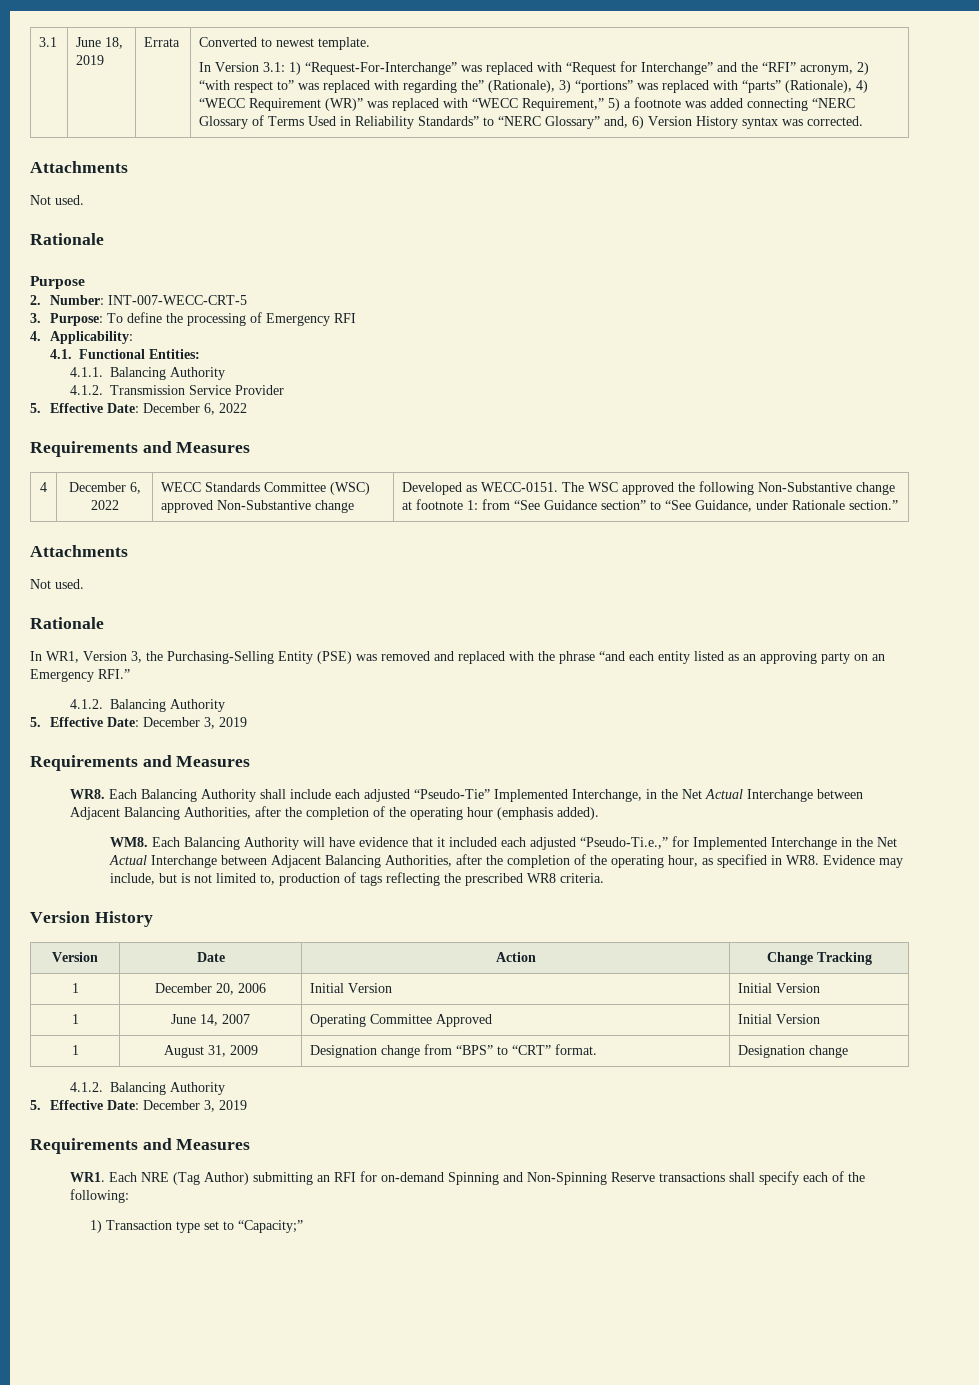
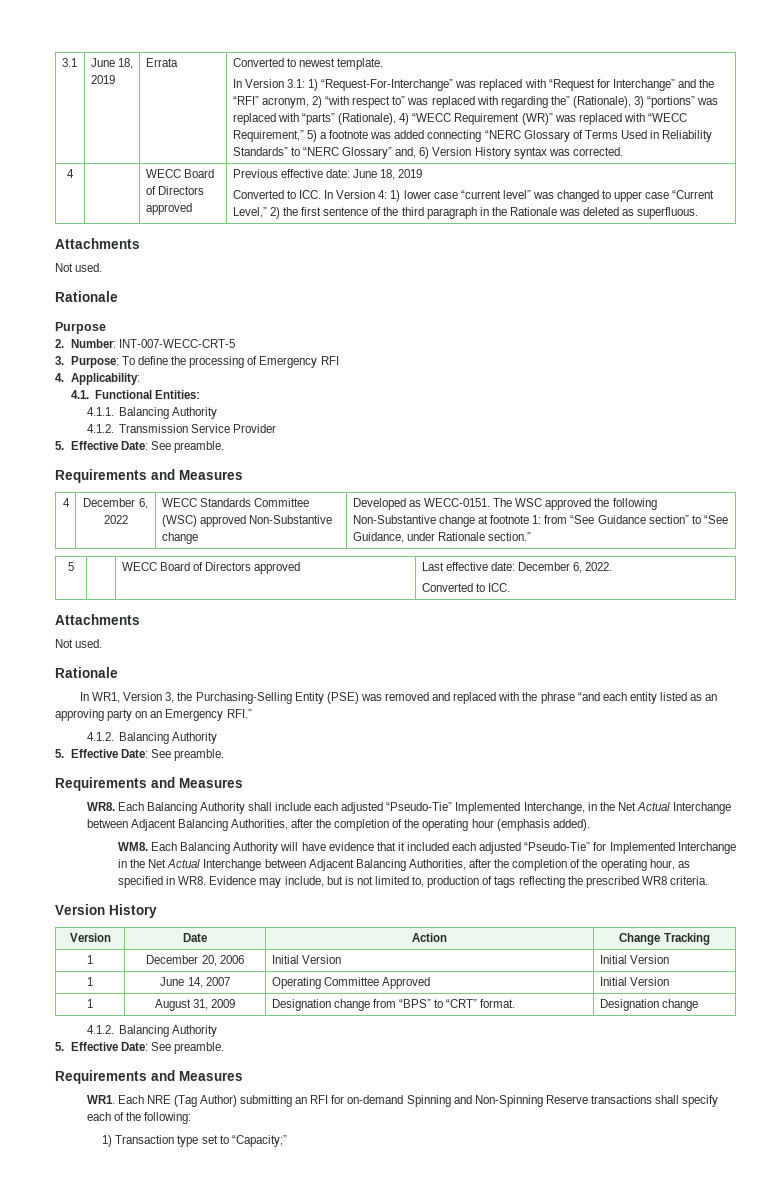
+ 4 | | WECC Board of Directors approved | Previous effective date: June 18, 2019
+ Converted to ICC. In Version 4: 1) lower case “current level” was changed to upper case “Current Level,” 2) the first sentence of the third paragraph in the Rationale was deleted as superfluous.
  4.1.2. Transmission Service Provider
- 5. Effective Date: December 6, 2022
+ 5. Effective Date: See preamble.
+ 5 | | WECC Board of Directors approved | Last effective date: December 6, 2022.
+ Converted to ICC.
  In WR1, Version 3, the Purchasing-Selling Entity (PSE) was removed and replaced with the phrase “and each entity listed as an approving party on an Emergency RFI.”
  4.1.2. Balancing Authority
- 5. Effective Date: December 3, 2019
+ 5. Effective Date: See preamble.
- WM8. Each Balancing Authority will have evidence that it included each adjusted “Pseudo-Ti.e.,” for Implemented Interchange in the Net Actual Interchange between Adjacent Balancing Authorities, after the completion of the operating hour, as specified in WR8. Evidence may include, but is not limited to, production of tags reflecting the prescribed WR8 criteria.
+ WM8. Each Balancing Authority will have evidence that it included each adjusted “Pseudo-Tie” for Implemented Interchange in the Net Actual Interchange between Adjacent Balancing Authorities, after the completion of the operating hour, as specified in WR8. Evidence may include, but is not limited to, production of tags reflecting the prescribed WR8 criteria.
  1 | August 31, 2009 | Designation change from “BPS” to “CRT” format. | Designation change
  4.1.2. Balancing Authority
- 5. Effective Date: December 3, 2019
+ 5. Effective Date: See preamble.

